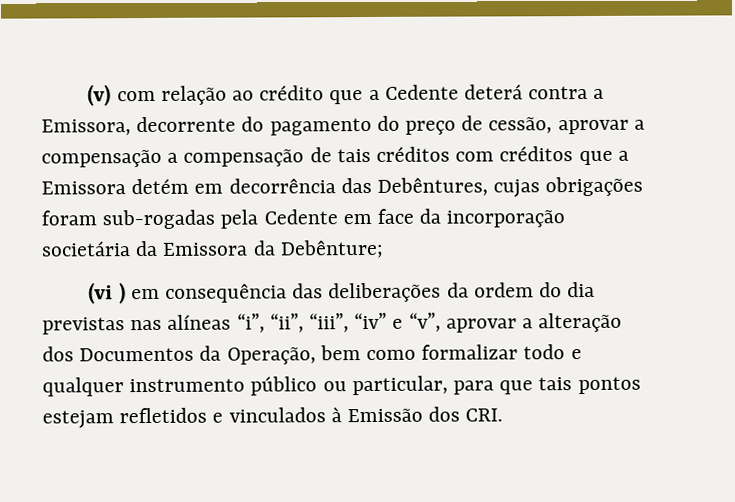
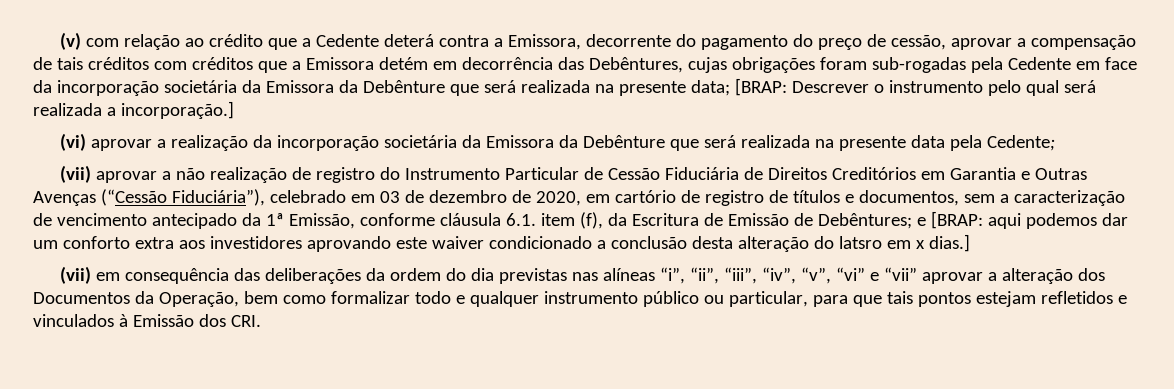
- (v) com relação ao crédito que a Cedente deterá contra a Emissora, decorrente do pagamento do preço de cessão, aprovar a compensação a compensação de tais créditos com créditos que a Emissora detém em decorrência das Debêntures, cujas obrigações foram sub-rogadas pela Cedente em face da incorporação societária da Emissora da Debênture;
- (vi ) em consequência das deliberações da ordem do dia previstas nas alíneas “i”, “ii”, “iii”, “iv” e “v”, aprovar a alteração dos Documentos da Operação, bem como formalizar todo e qualquer instrumento público ou particular, para que tais pontos estejam refletidos e vinculados à Emissão dos CRI.
+ (v) com relação ao crédito que a Cedente deterá contra a Emissora, decorrente do pagamento do preço de cessão, aprovar a compensação de tais créditos com créditos que a Emissora detém em decorrência das Debêntures, cujas obrigações foram sub-rogadas pela Cedente em face da incorporação societária da Emissora da Debênture que será realizada na presente data; [BRAP: Descrever o instrumento pelo qual será realizada a incorporação.]
+ (vi) aprovar a realização da incorporação societária da Emissora da Debênture que será realizada na presente data pela Cedente;
+ (vii) aprovar a não realização de registro do Instrumento Particular de Cessão Fiduciária de Direitos Creditórios em Garantia e Outras Avenças (“Cessão Fiduciária”), celebrado em 03 de dezembro de 2020, em cartório de registro de títulos e documentos, sem a caracterização de vencimento antecipado da 1ª Emissão, conforme cláusula 6.1. item (f), da Escritura de Emissão de Debêntures; e [BRAP: aqui podemos dar um conforto extra aos investidores aprovando este waiver condicionado a conclusão desta alteração do latsro em x dias.]
+ (vii) em consequência das deliberações da ordem do dia previstas nas alíneas “i”, “ii”, “iii”, “iv”, “v”, “vi” e “vii” aprovar a alteração dos Documentos da Operação, bem como formalizar todo e qualquer instrumento público ou particular, para que tais pontos estejam refletidos e vinculados à Emissão dos CRI.

